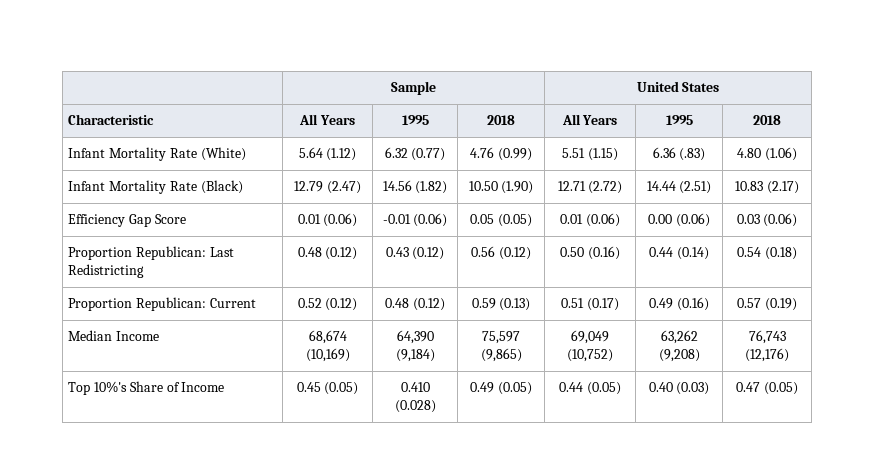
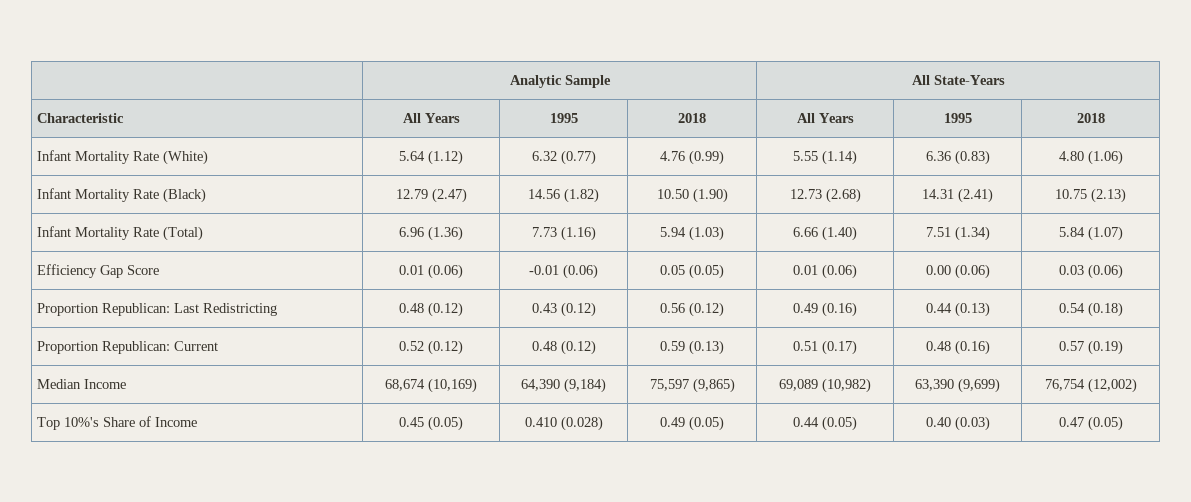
- | Sample | United States
+ | Analytic Sample | All State-Years
- Infant Mortality Rate (White) | 5.64 (1.12) | 6.32 (0.77) | 4.76 (0.99) | 5.51 (1.15) | 6.36 (.83) | 4.80 (1.06)
+ Infant Mortality Rate (White) | 5.64 (1.12) | 6.32 (0.77) | 4.76 (0.99) | 5.55 (1.14) | 6.36 (0.83) | 4.80 (1.06)
- Infant Mortality Rate (Black) | 12.79 (2.47) | 14.56 (1.82) | 10.50 (1.90) | 12.71 (2.72) | 14.44 (2.51) | 10.83 (2.17)
+ Infant Mortality Rate (Black) | 12.79 (2.47) | 14.56 (1.82) | 10.50 (1.90) | 12.73 (2.68) | 14.31 (2.41) | 10.75 (2.13)
+ Infant Mortality Rate (Total) | 6.96 (1.36) | 7.73 (1.16) | 5.94 (1.03) | 6.66 (1.40) | 7.51 (1.34) | 5.84 (1.07)
- Proportion Republican: Last Redistricting | 0.48 (0.12) | 0.43 (0.12) | 0.56 (0.12) | 0.50 (0.16) | 0.44 (0.14) | 0.54 (0.18)
+ Proportion Republican: Last Redistricting | 0.48 (0.12) | 0.43 (0.12) | 0.56 (0.12) | 0.49 (0.16) | 0.44 (0.13) | 0.54 (0.18)
- Proportion Republican: Current | 0.52 (0.12) | 0.48 (0.12) | 0.59 (0.13) | 0.51 (0.17) | 0.49 (0.16) | 0.57 (0.19)
+ Proportion Republican: Current | 0.52 (0.12) | 0.48 (0.12) | 0.59 (0.13) | 0.51 (0.17) | 0.48 (0.16) | 0.57 (0.19)
- Median Income | 68,674 (10,169) | 64,390 (9,184) | 75,597 (9,865) | 69,049 (10,752) | 63,262 (9,208) | 76,743 (12,176)
+ Median Income | 68,674 (10,169) | 64,390 (9,184) | 75,597 (9,865) | 69,089 (10,982) | 63,390 (9,699) | 76,754 (12,002)

